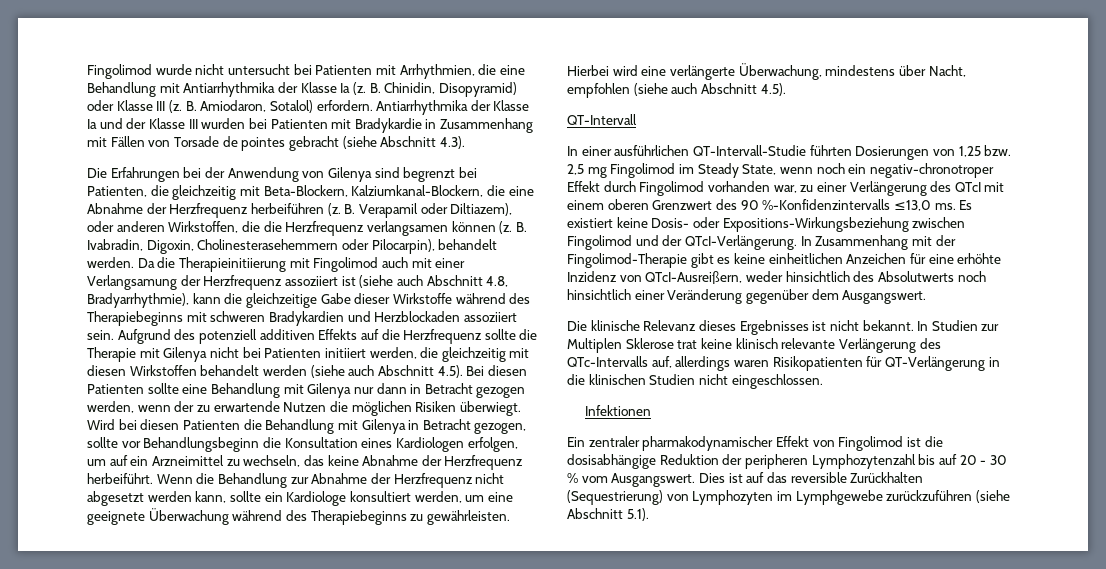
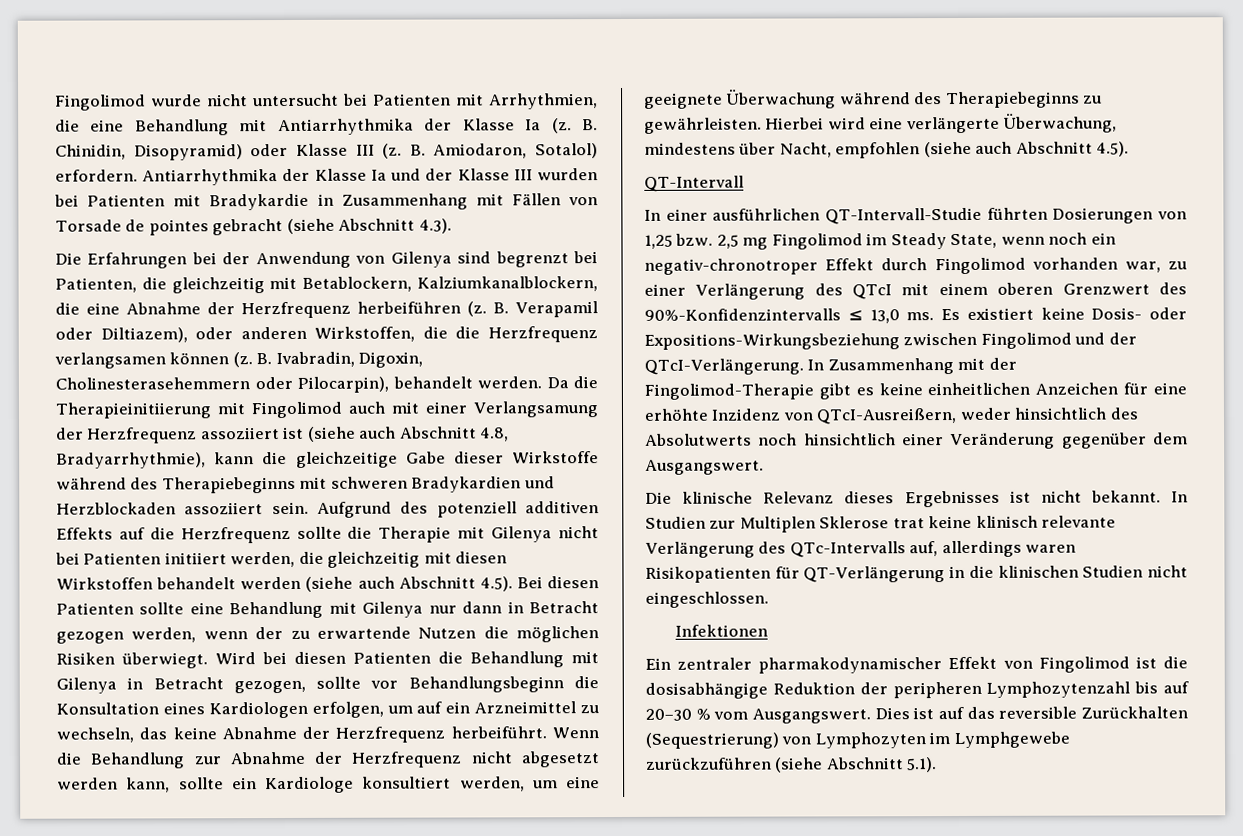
- Die Erfahrungen bei der Anwendung von Gilenya sind begrenzt bei Patienten, die gleichzeitig mit Beta-Blockern, Kalziumkanal-Blockern, die eine Abnahme der Herzfrequenz herbeiführen (z.
+ Die Erfahrungen bei der Anwendung von Gilenya sind begrenzt bei Patienten, die gleichzeitig mit Betablockern, Kalziumkanalblockern, die eine Abnahme der Herzfrequenz herbeiführen (z.
- In einer ausführlichen QT-Intervall-Studie führten Dosierungen von 1,25 bzw. 2,5 mg Fingolimod im Steady State, wenn noch ein negativ-chronotroper Effekt durch Fingolimod vorhanden war, zu einer Verlängerung des QTcI mit einem oberen Grenzwert des 90 %-Konfidenzintervalls ≤13,0 ms.
+ In einer ausführlichen QT-Intervall-Studie führten Dosierungen von 1,25 bzw. 2,5 mg Fingolimod im Steady State, wenn noch ein negativ-chronotroper Effekt durch Fingolimod vorhanden war, zu einer Verlängerung des QTcI mit einem oberen Grenzwert des 90%-Konfidenzintervalls ≤ 13,0 ms.
- Ein zentraler pharmakodynamischer Effekt von Fingolimod ist die dosisabhängige Reduktion der peripheren Lymphozytenzahl bis auf 20 - 30 % vom Ausgangswert.
+ Ein zentraler pharmakodynamischer Effekt von Fingolimod ist die dosisabhängige Reduktion der peripheren Lymphozytenzahl bis auf 20–30 % vom Ausgangswert.

